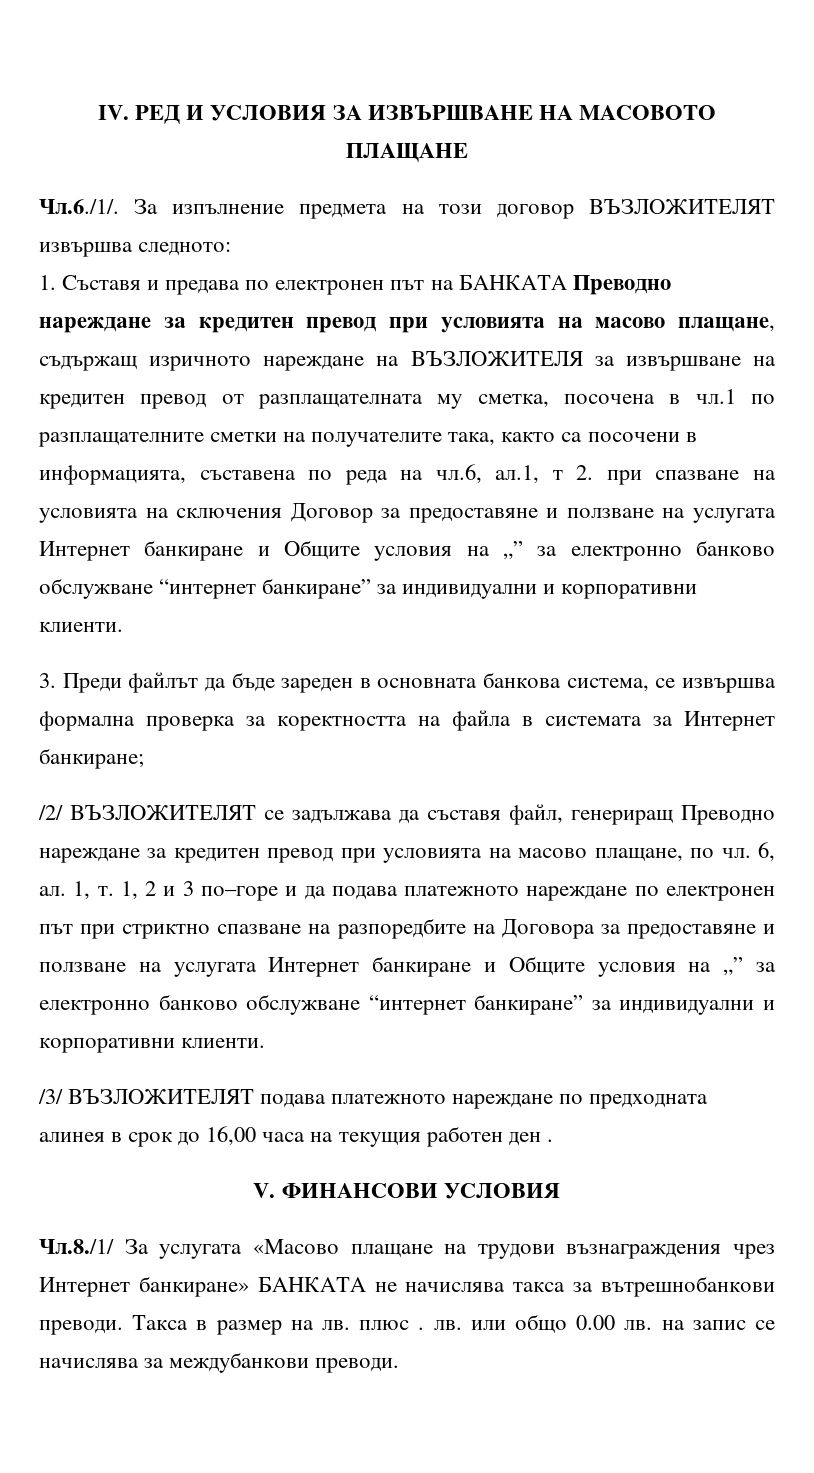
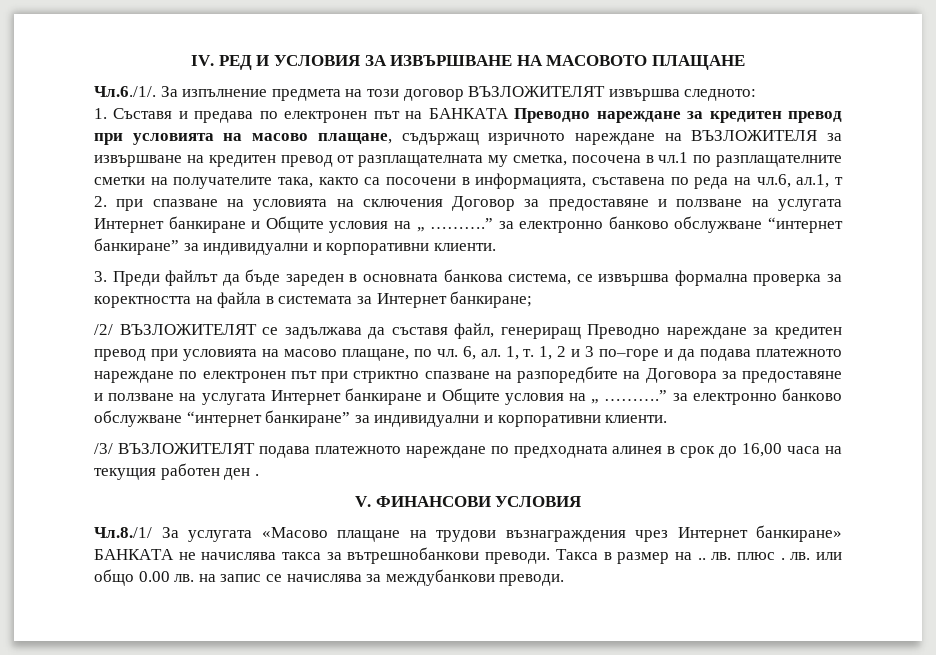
- 1. Съставя и предава по електронен път на БАНКАТА Преводно нареждане за кредитен превод при условията на масово плащане, съдържащ изричното нареждане на ВЪЗЛОЖИТЕЛЯ за извършване на кредитен превод от разплащателната му сметка, посочена в чл.1 по разплащателните сметки на получателите така, както са посочени в информацията, съставена по реда на чл.6, ал.1, т 2. при спазване на условията на сключения Договор за предоставяне и ползване на услугата Интернет банкиране и Общите условия на „” за електронно банково обслужване “интернет банкиране” за индивидуални и корпоративни клиенти.
+ 1. Съставя и предава по електронен път на БАНКАТА Преводно нареждане за кредитен превод при условията на масово плащане, съдържащ изричното нареждане на ВЪЗЛОЖИТЕЛЯ за извършване на кредитен превод от разплащателната му сметка, посочена в чл.1 по разплащателните сметки на получателите така, както са посочени в информацията, съставена по реда на чл.6, ал.1, т 2. при спазване на условията на сключения Договор за предоставяне и ползване на услугата Интернет банкиране и Общите условия на „ ……….” за електронно банково обслужване “интернет банкиране” за индивидуални и корпоративни клиенти.
- 1, т. 1, 2 и 3 по–горе и да подава платежното нареждане по електронен път при стриктно спазване на разпоредбите на Договора за предоставяне и ползване на услугата Интернет банкиране и Общите условия на „” за електронно банково обслужване “интернет банкиране” за индивидуални и корпоративни клиенти.
+ 1, т. 1, 2 и 3 по–горе и да подава платежното нареждане по електронен път при стриктно спазване на разпоредбите на Договора за предоставяне и ползване на услугата Интернет банкиране и Общите условия на „ ……….” за електронно банково обслужване “интернет банкиране” за индивидуални и корпоративни клиенти.
- Такса в размер на лв. плюс . лв. или общо 0.00 лв. на запис се начислява за междубанкови преводи.
+ Такса в размер на .. лв. плюс . лв. или общо 0.00 лв. на запис се начислява за междубанкови преводи.

